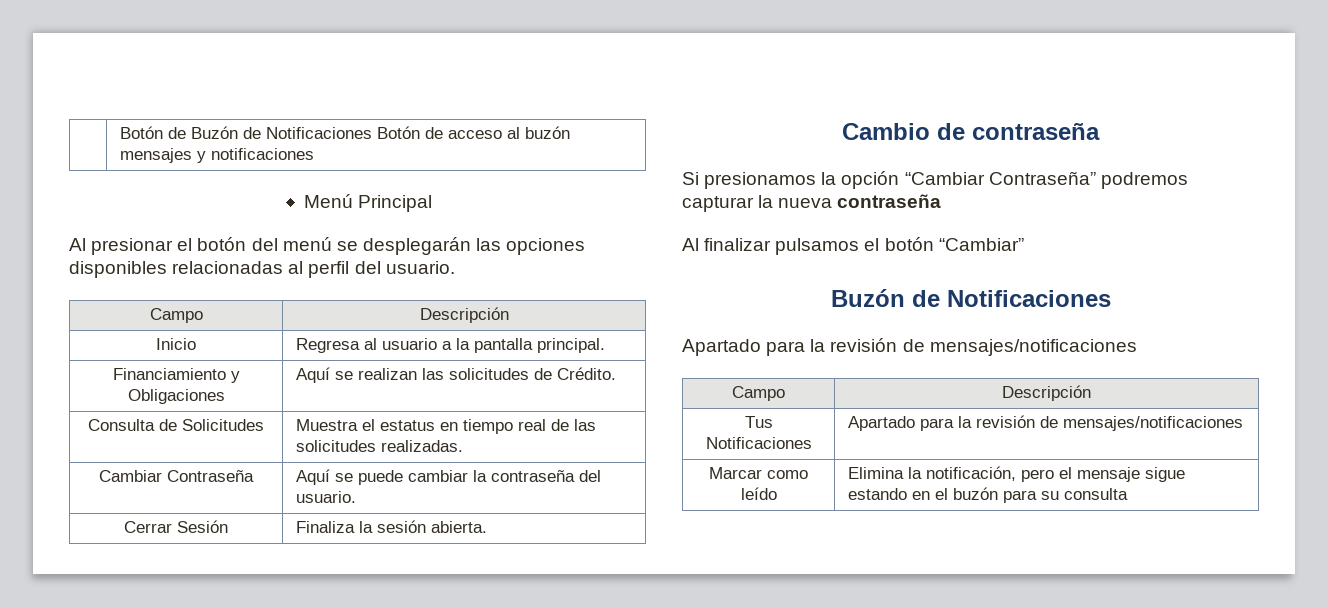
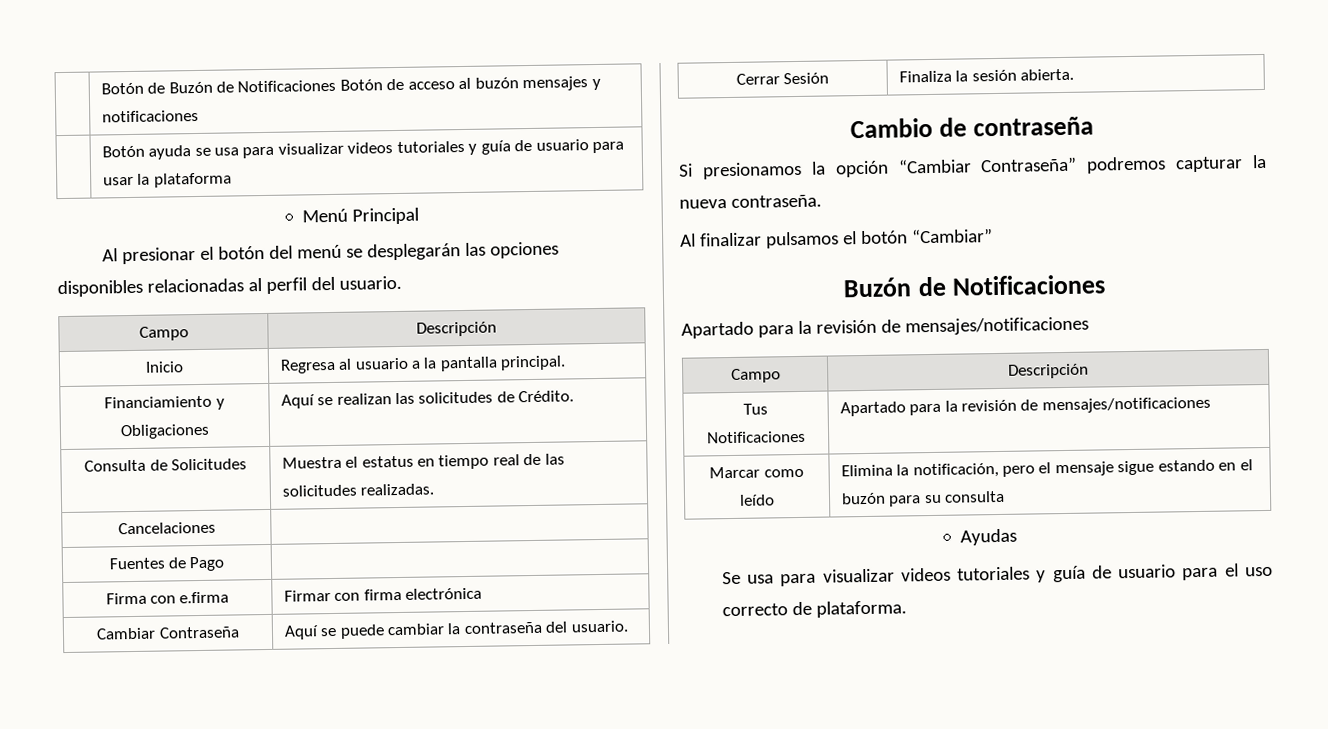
+ | Botón ayuda se usa para visualizar videos tutoriales y guía de usuario para usar la plataforma
+ Cancelaciones |
+ Fuentes de Pago |
+ Firma con e.firma | Firmar con firma electrónica
- Si presionamos la opción “Cambiar Contraseña” podremos capturar la nueva contraseña
+ Si presionamos la opción “Cambiar Contraseña” podremos capturar la nueva contraseña.
+ Ayudas
+ Se usa para visualizar videos tutoriales y guía de usuario para el uso correcto de plataforma.

